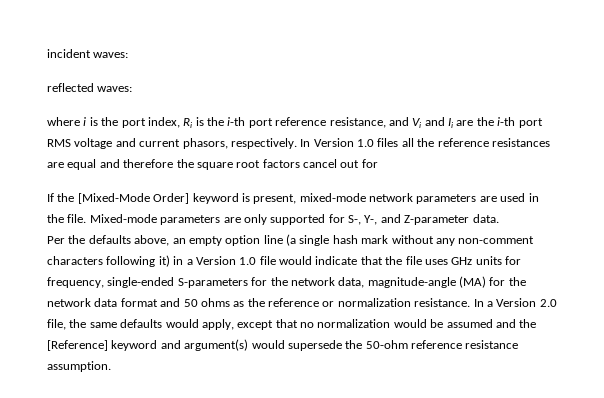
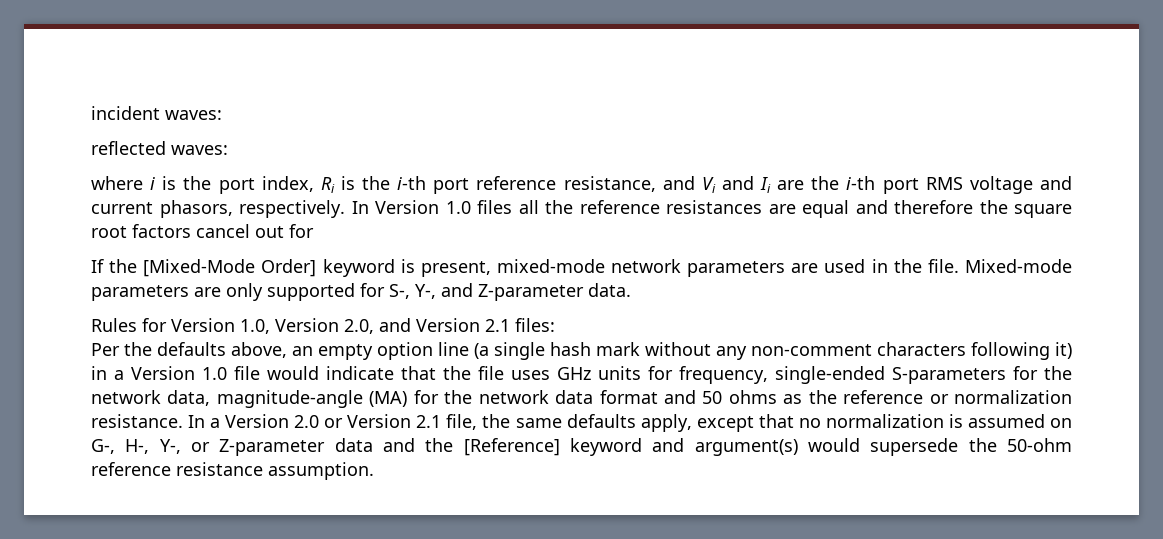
+ Rules for Version 1.0, Version 2.0, and Version 2.1 files:
- In a Version 2.0 file, the same defaults would apply, except that no normalization would be assumed and the [Reference] keyword and argument(s) would supersede the 50-ohm reference resistance assumption.
+ In a Version 2.0 or Version 2.1 file, the same defaults apply, except that no normalization is assumed on G-, H-, Y-, or Z-parameter data and the [Reference] keyword and argument(s) would supersede the 50-ohm reference resistance assumption.

